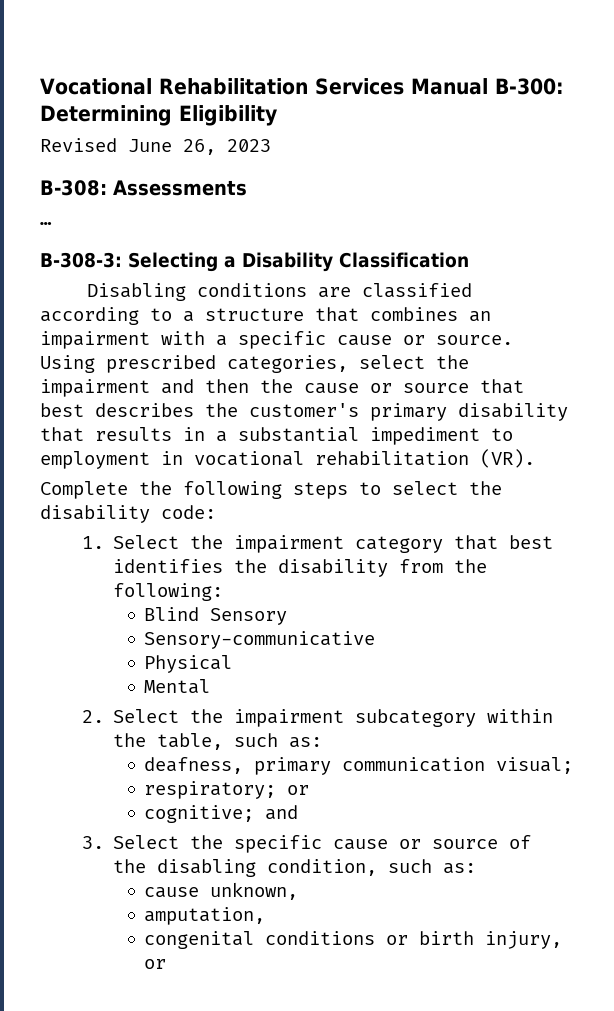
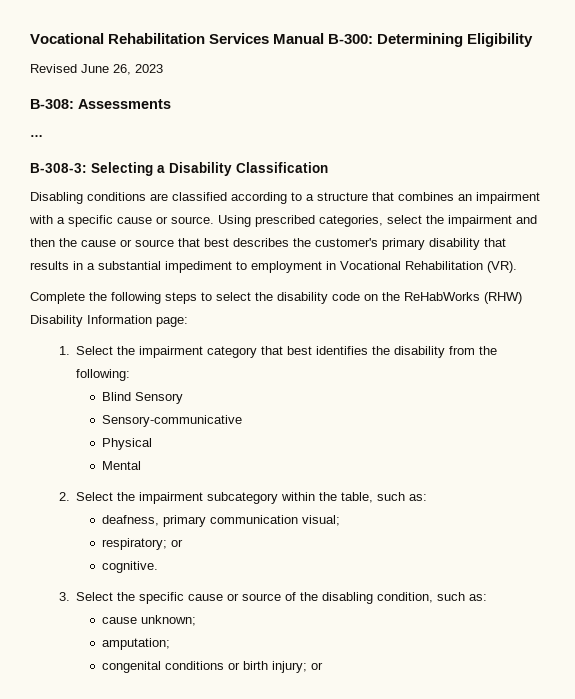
- Using prescribed categories, select the impairment and then the cause or source that best describes the customer's primary disability that results in a substantial impediment to employment in vocational rehabilitation (VR).
+ Using prescribed categories, select the impairment and then the cause or source that best describes the customer's primary disability that results in a substantial impediment to employment in Vocational Rehabilitation (VR).
- Complete the following steps to select the disability code:
+ Complete the following steps to select the disability code on the ReHabWorks (RHW) Disability Information page:
- cognitive; and
+ cognitive.
- cause unknown,
- amputation,
+ cause unknown;
+ amputation;
- congenital conditions or birth injury, or
+ congenital conditions or birth injury; or

